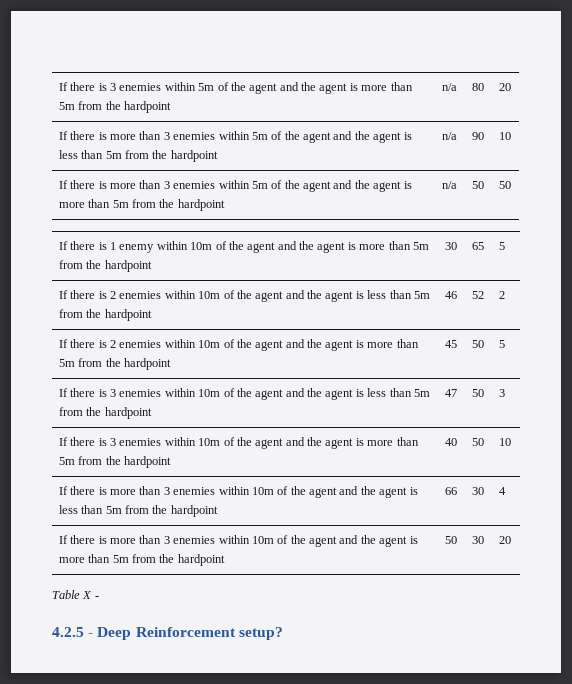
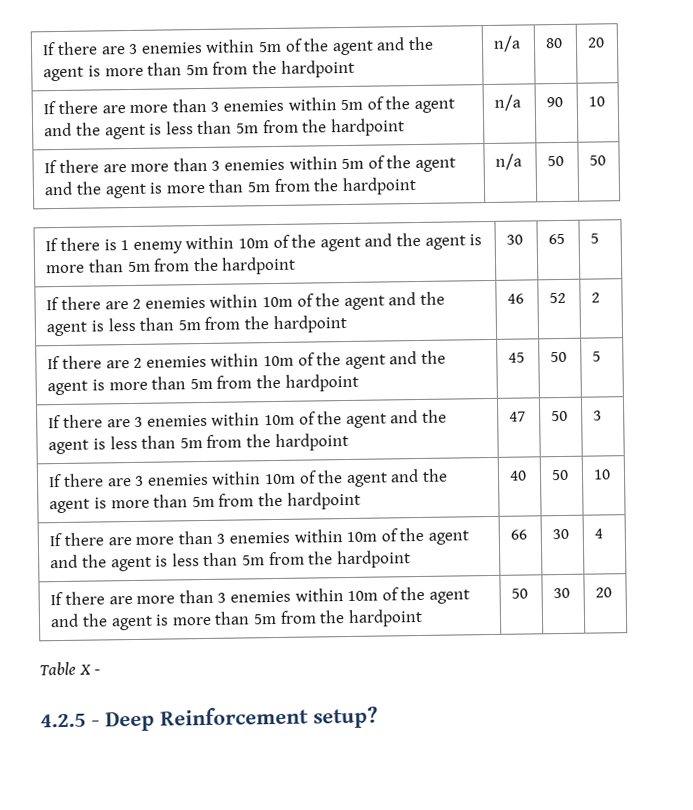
- If there is 3 enemies within 5m of the agent and the agent is more than 5m from the hardpoint | n/a | 80 | 20
+ If there are 3 enemies within 5m of the agent and the agent is more than 5m from the hardpoint | n/a | 80 | 20
- If there is more than 3 enemies within 5m of the agent and the agent is less than 5m from the hardpoint | n/a | 90 | 10
+ If there are more than 3 enemies within 5m of the agent and the agent is less than 5m from the hardpoint | n/a | 90 | 10
- If there is more than 3 enemies within 5m of the agent and the agent is more than 5m from the hardpoint | n/a | 50 | 50
+ If there are more than 3 enemies within 5m of the agent and the agent is more than 5m from the hardpoint | n/a | 50 | 50
- If there is 2 enemies within 10m of the agent and the agent is less than 5m from the hardpoint | 46 | 52 | 2
+ If there are 2 enemies within 10m of the agent and the agent is less than 5m from the hardpoint | 46 | 52 | 2
- If there is 2 enemies within 10m of the agent and the agent is more than 5m from the hardpoint | 45 | 50 | 5
+ If there are 2 enemies within 10m of the agent and the agent is more than 5m from the hardpoint | 45 | 50 | 5
- If there is 3 enemies within 10m of the agent and the agent is less than 5m from the hardpoint | 47 | 50 | 3
+ If there are 3 enemies within 10m of the agent and the agent is less than 5m from the hardpoint | 47 | 50 | 3
- If there is 3 enemies within 10m of the agent and the agent is more than 5m from the hardpoint | 40 | 50 | 10
+ If there are 3 enemies within 10m of the agent and the agent is more than 5m from the hardpoint | 40 | 50 | 10
- If there is more than 3 enemies within 10m of the agent and the agent is less than 5m from the hardpoint | 66 | 30 | 4
+ If there are more than 3 enemies within 10m of the agent and the agent is less than 5m from the hardpoint | 66 | 30 | 4
- If there is more than 3 enemies within 10m of the agent and the agent is more than 5m from the hardpoint | 50 | 30 | 20
+ If there are more than 3 enemies within 10m of the agent and the agent is more than 5m from the hardpoint | 50 | 30 | 20

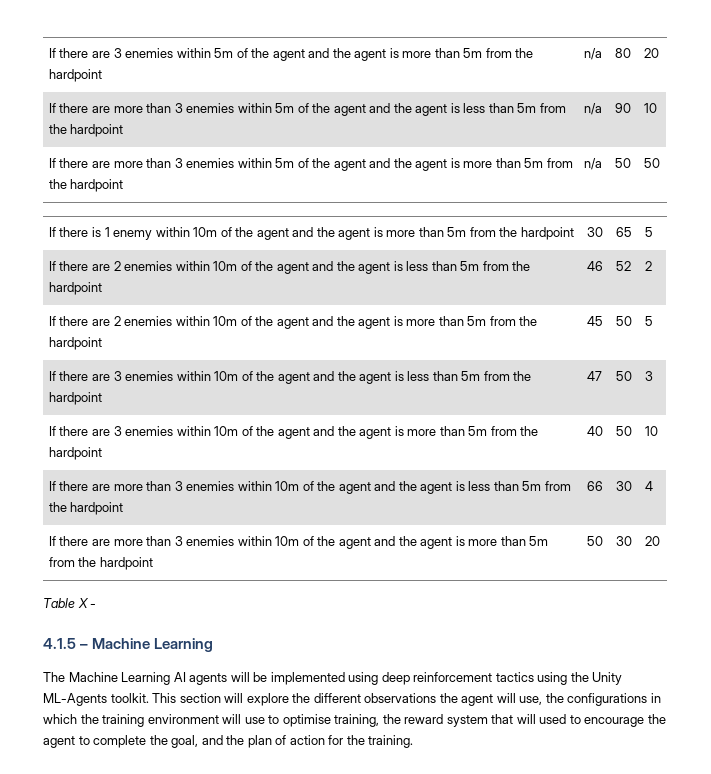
- 4.2.5 - Deep Reinforcement setup?
+ 4.1.5 – Machine Learning
+ The Machine Learning AI agents will be implemented using deep reinforcement tactics using the Unity ML-Agents toolkit. This section will explore the different observations the agent will use, the configurations in which the training environment will use to optimise training, the reward system that will used to encourage the agent to complete the goal, and the plan of action for the training.

